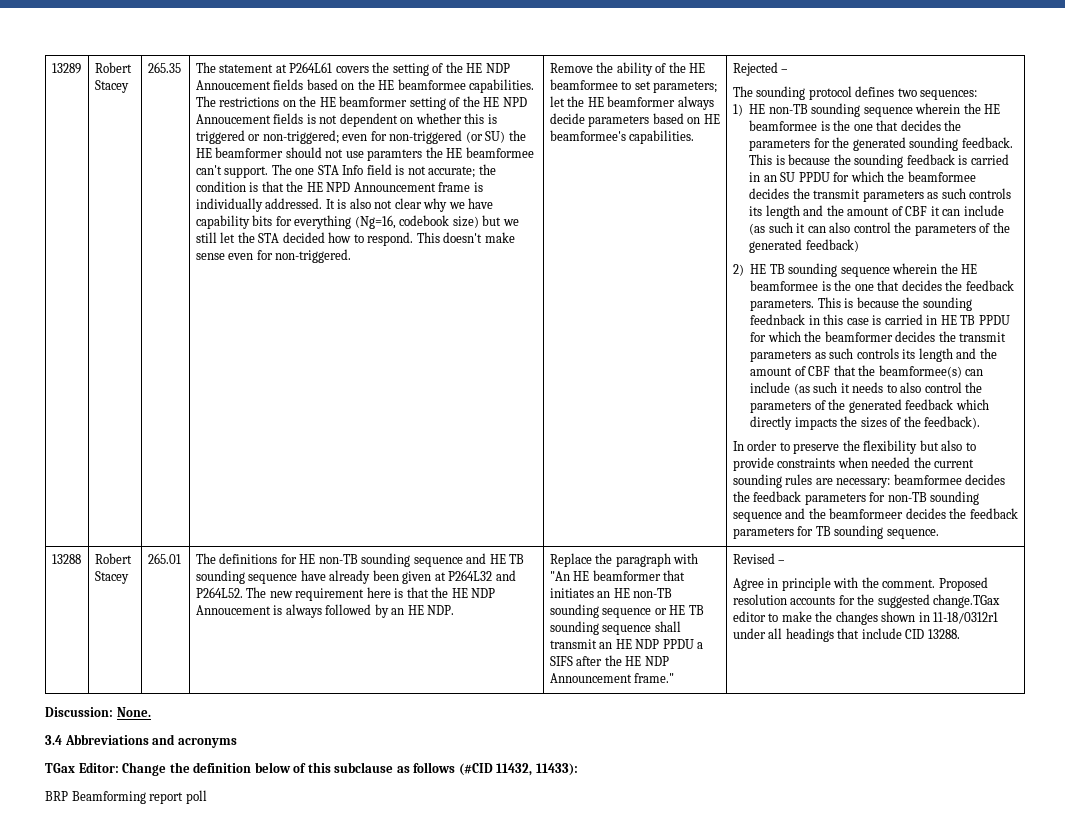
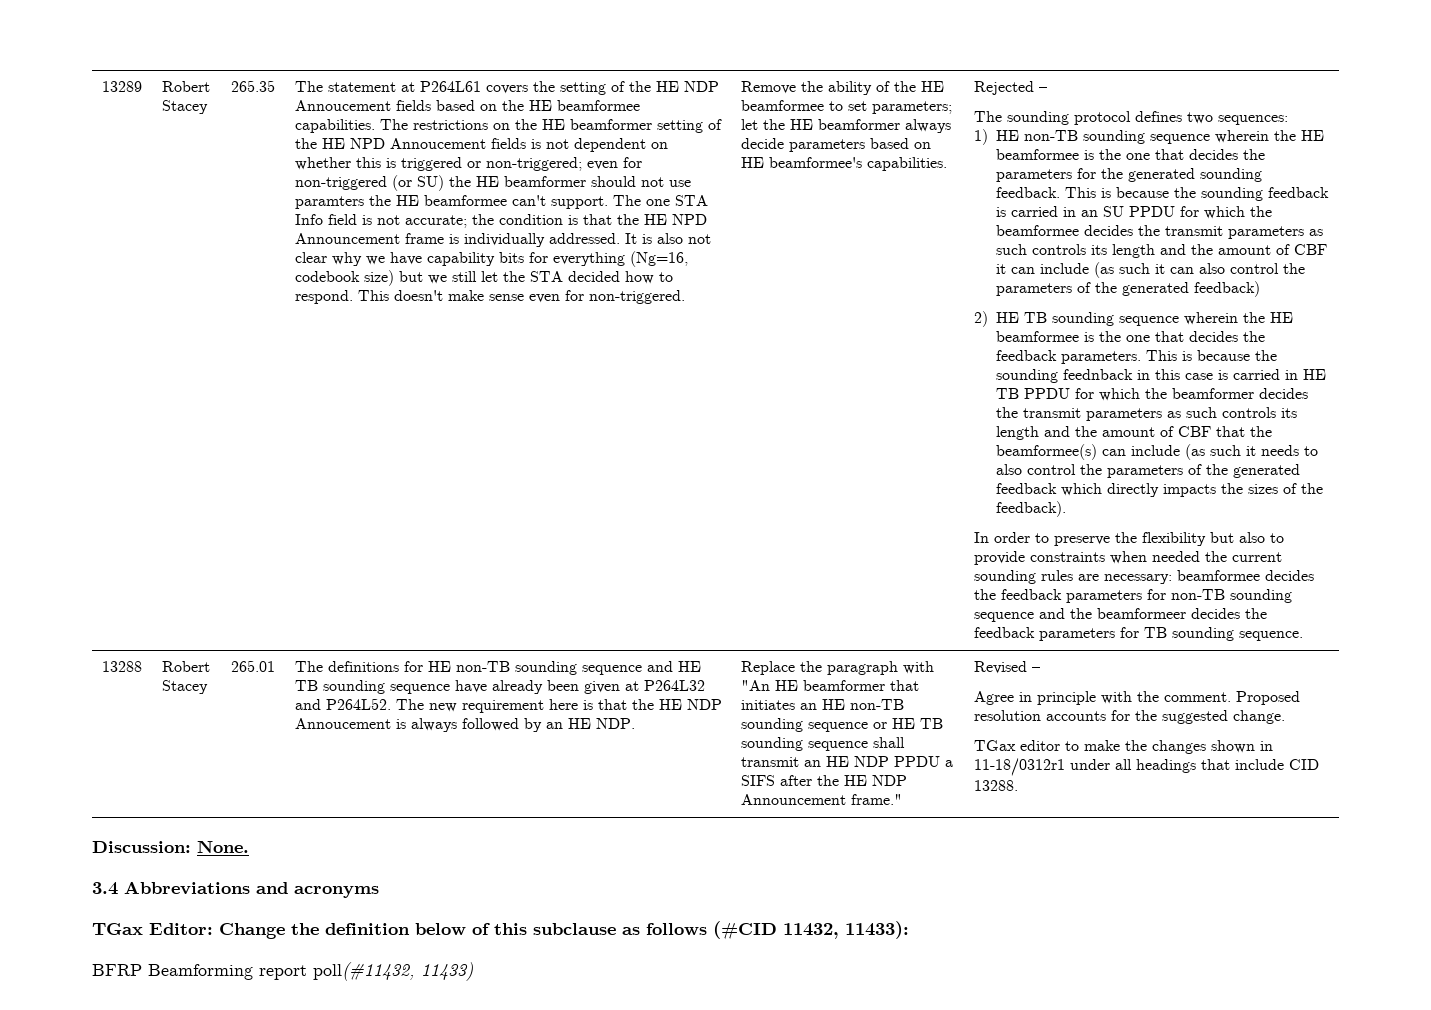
- Proposed resolution accounts for the suggested change.TGax editor to make the changes shown in 11-18/0312r1 under all headings that include CID 13288.
+ Proposed resolution accounts for the suggested change.
+ TGax editor to make the changes shown in 11-18/0312r1 under all headings that include CID 13288.
- BRP Beamforming report poll
+ BFRP Beamforming report poll(#11432, 11433)

